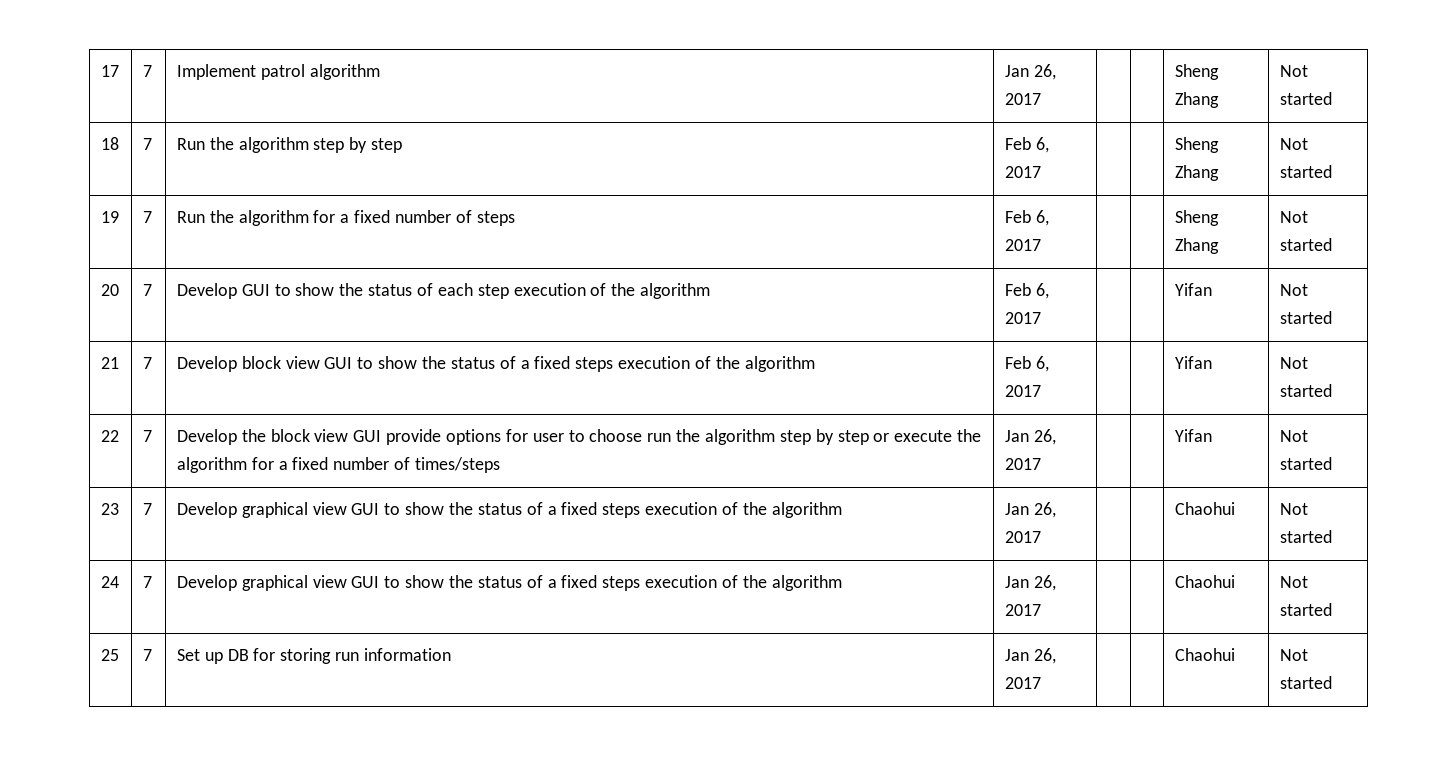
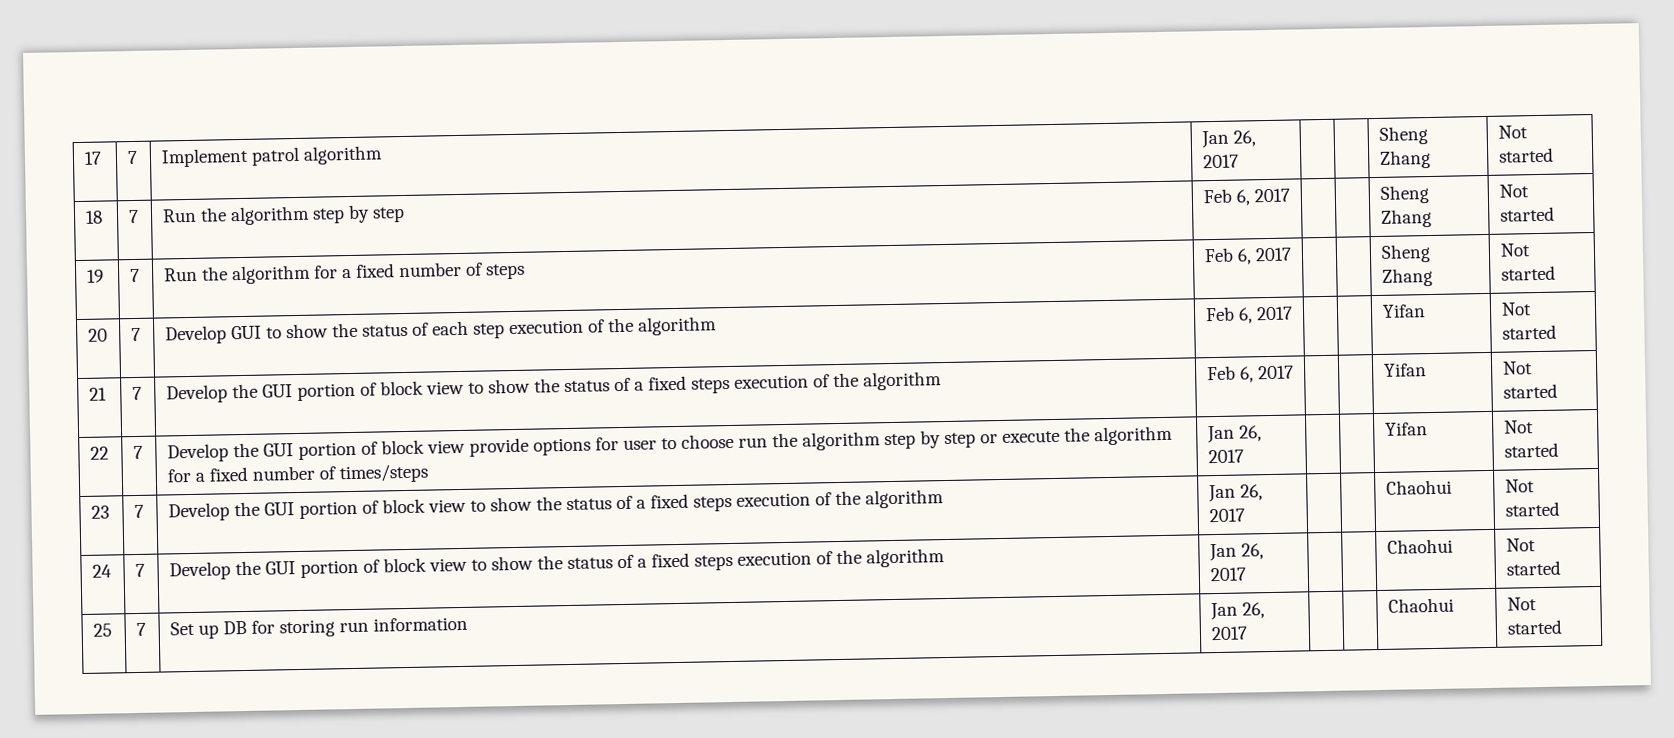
- 21 | 7 | Develop block view GUI to show the status of a fixed steps execution of the algorithm | Feb 6, 2017 | | | Yifan | Not started
+ 21 | 7 | Develop the GUI portion of block view to show the status of a fixed steps execution of the algorithm | Feb 6, 2017 | | | Yifan | Not started
- 22 | 7 | Develop the block view GUI provide options for user to choose run the algorithm step by step or execute the algorithm for a fixed number of times/steps | Jan 26, 2017 | | | Yifan | Not started
+ 22 | 7 | Develop the GUI portion of block view provide options for user to choose run the algorithm step by step or execute the algorithm for a fixed number of times/steps | Jan 26, 2017 | | | Yifan | Not started
- 23 | 7 | Develop graphical view GUI to show the status of a fixed steps execution of the algorithm | Jan 26, 2017 | | | Chaohui | Not started
+ 23 | 7 | Develop the GUI portion of block view to show the status of a fixed steps execution of the algorithm | Jan 26, 2017 | | | Chaohui | Not started
- 24 | 7 | Develop graphical view GUI to show the status of a fixed steps execution of the algorithm | Jan 26, 2017 | | | Chaohui | Not started
+ 24 | 7 | Develop the GUI portion of block view to show the status of a fixed steps execution of the algorithm | Jan 26, 2017 | | | Chaohui | Not started

